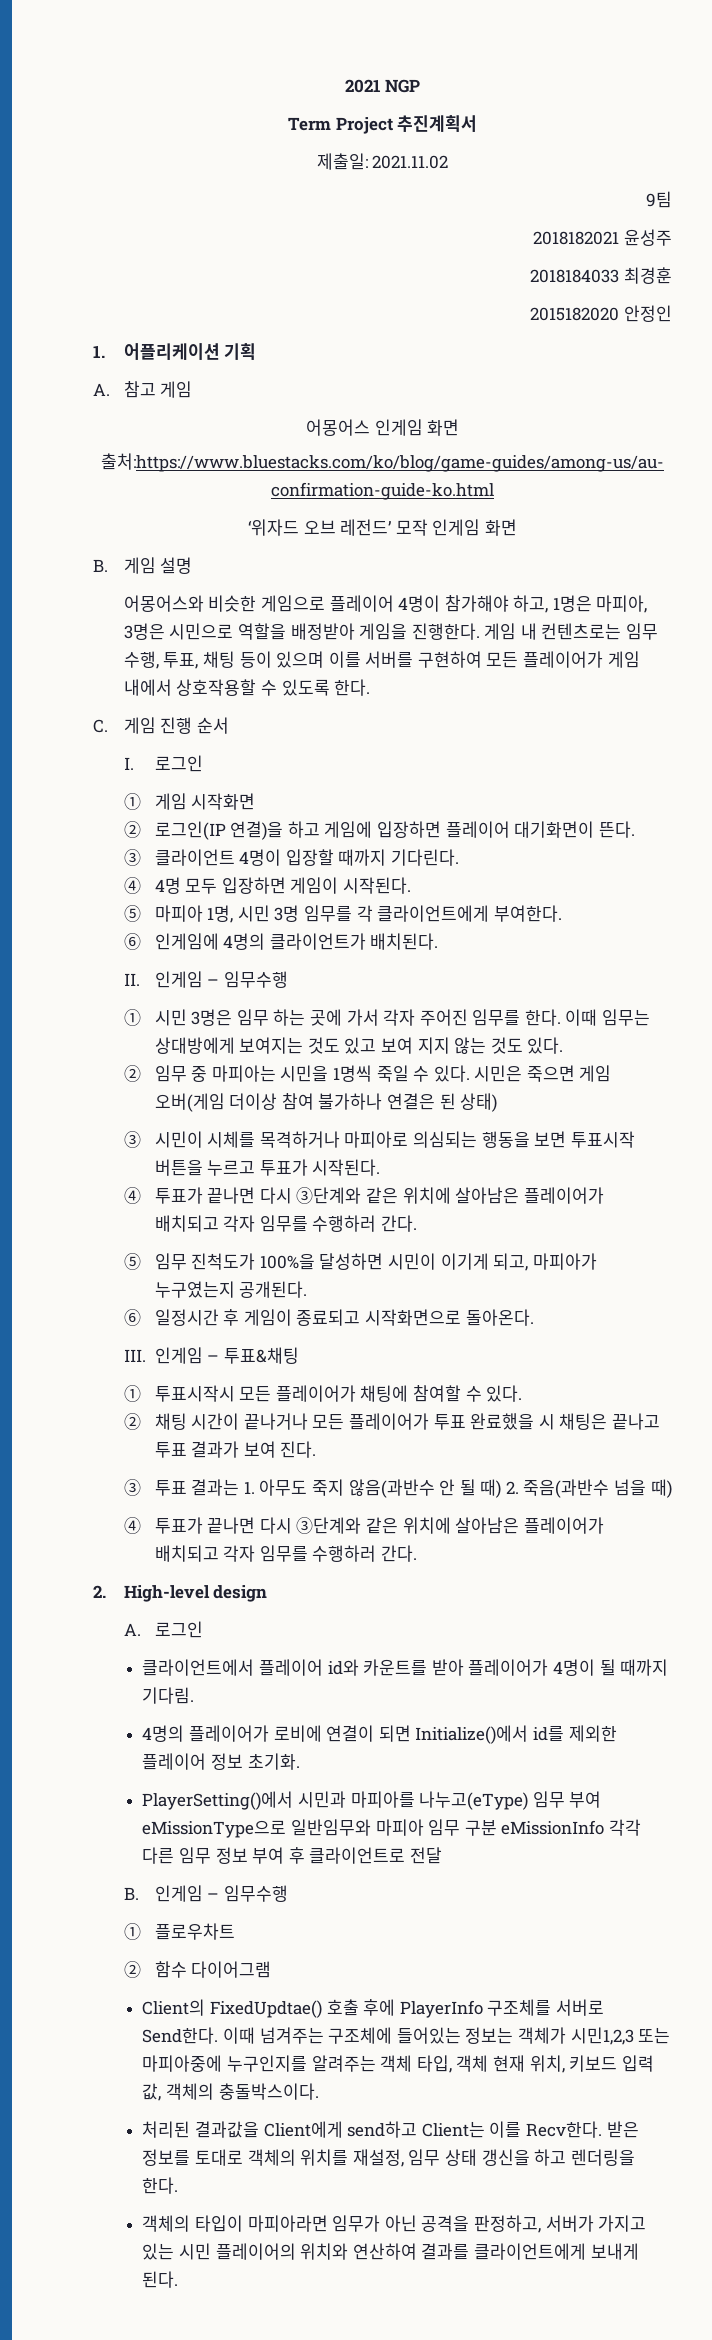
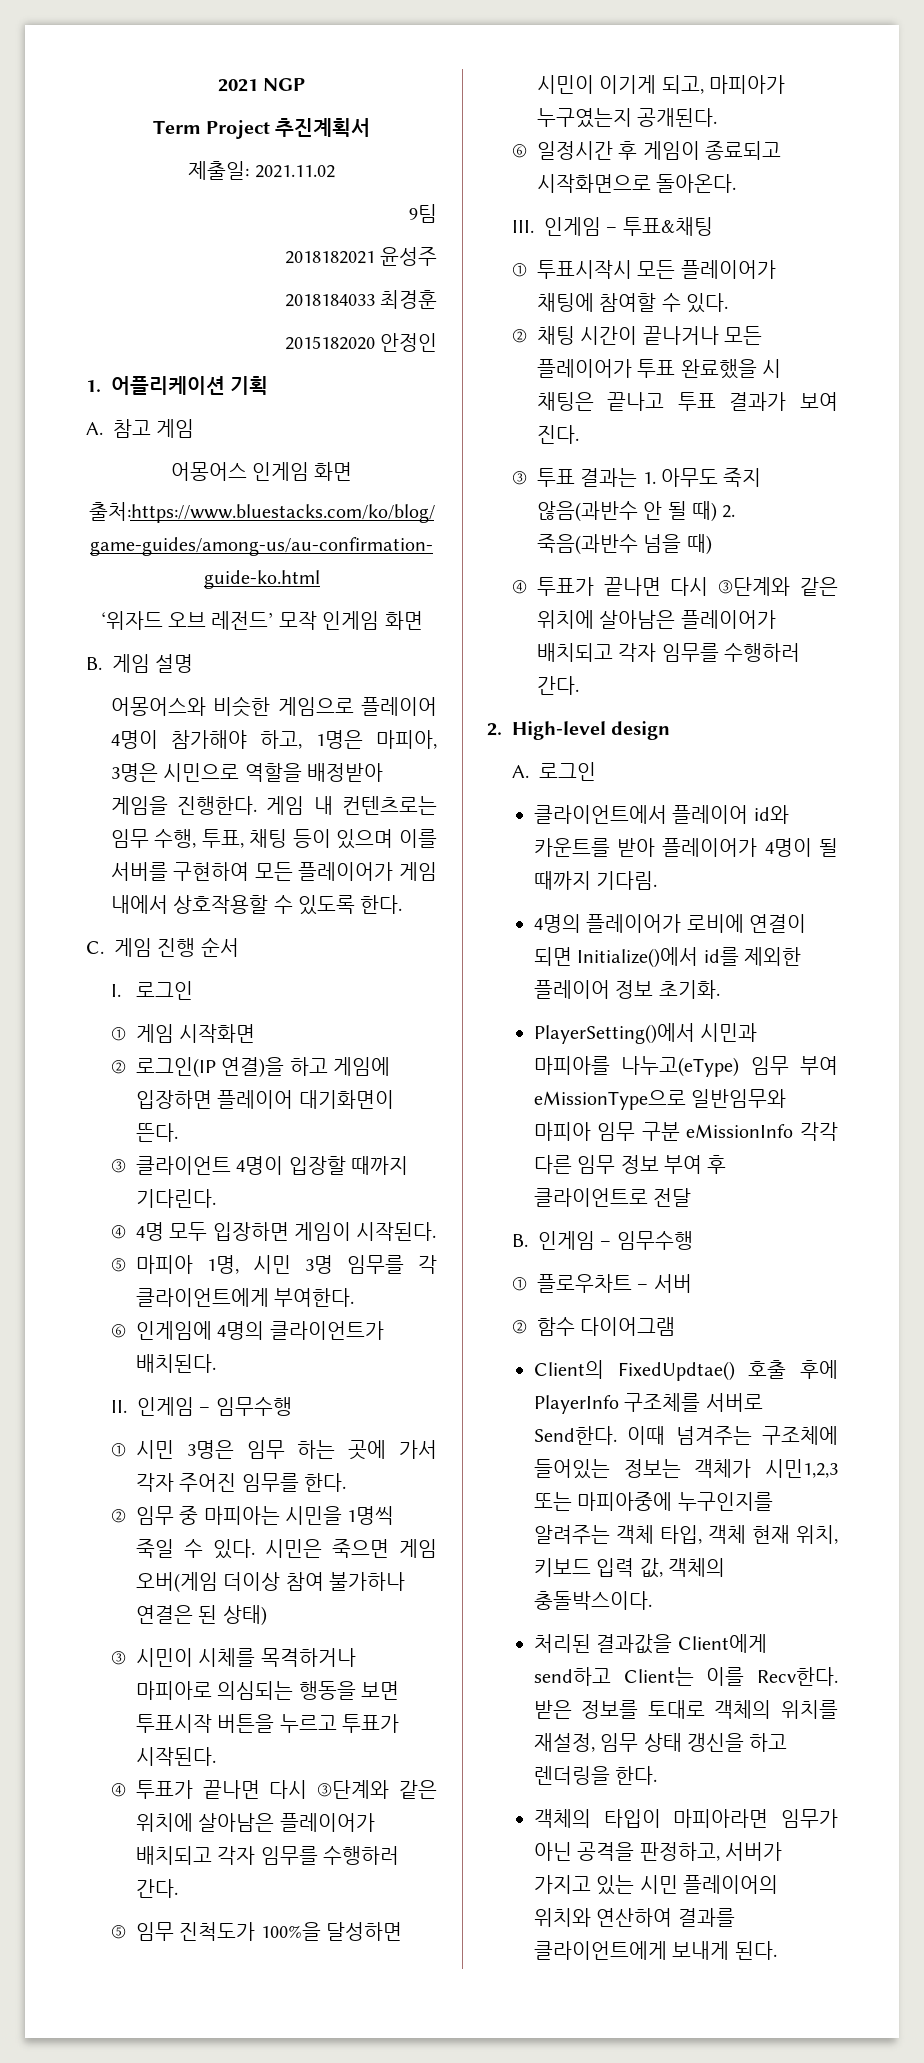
- 이때 임무는 상대방에게 보여지는 것도 있고 보여 지지 않는 것도 있다.
- ① 플로우차트
+ ① 플로우차트 – 서버

